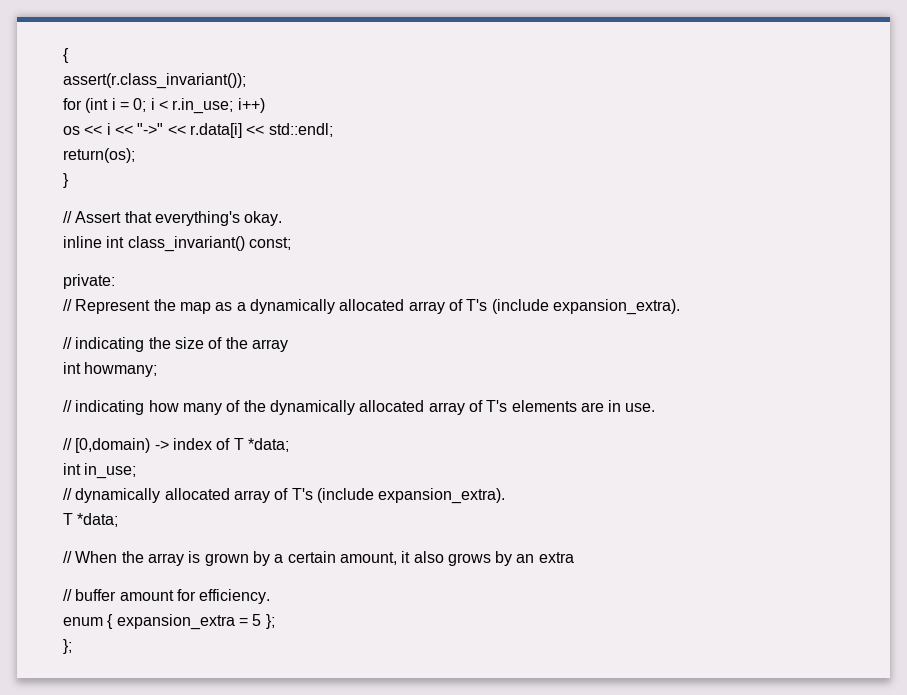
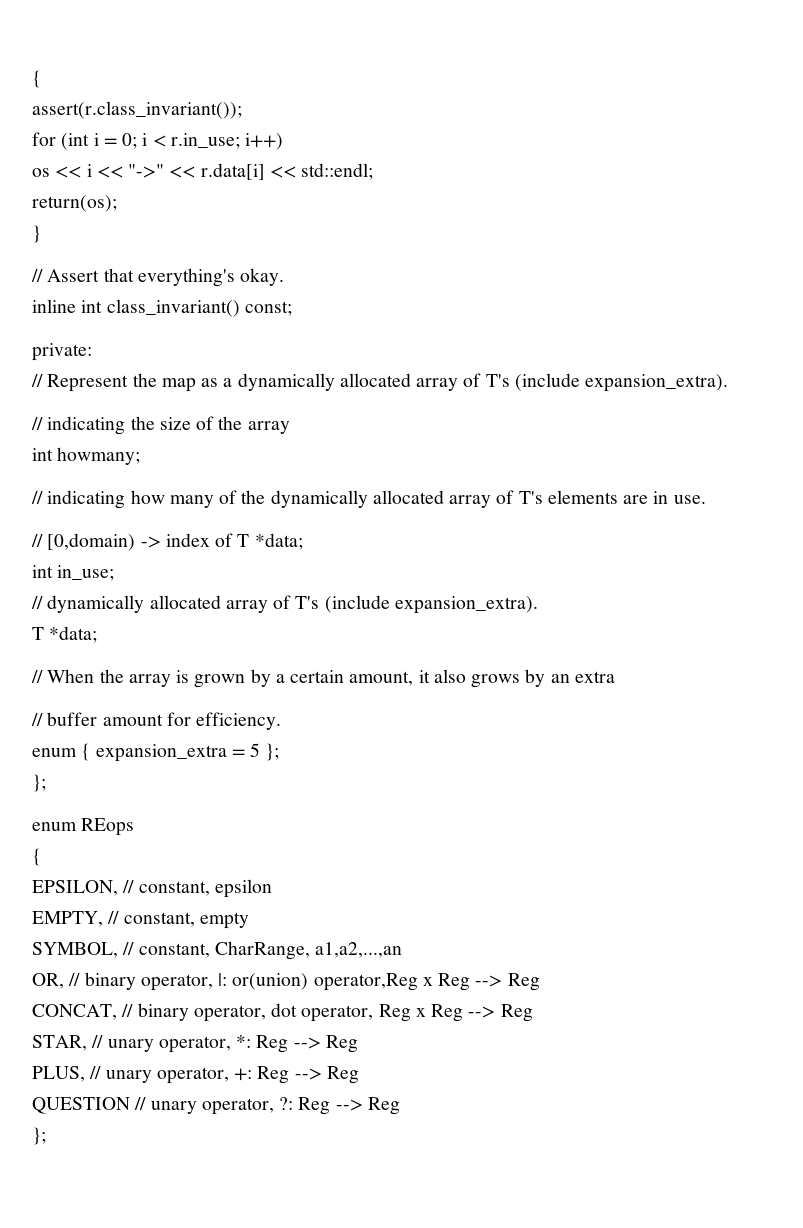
+ enum REops
+ {
+ EPSILON, // constant, epsilon
+ EMPTY, // constant, empty
+ SYMBOL, // constant, CharRange, a1,a2,...,an
+ OR, // binary operator, |: or(union) operator,Reg x Reg --> Reg
+ CONCAT, // binary operator, dot operator, Reg x Reg --> Reg
+ STAR, // unary operator, *: Reg --> Reg
+ PLUS, // unary operator, +: Reg --> Reg
+ QUESTION // unary operator, ?: Reg --> Reg
+ };

